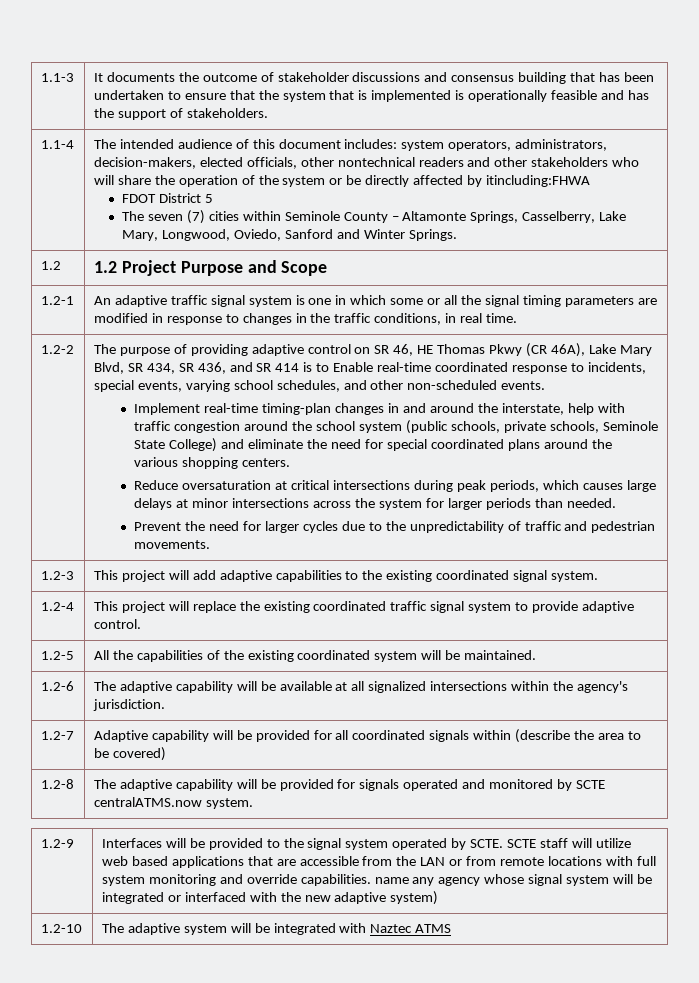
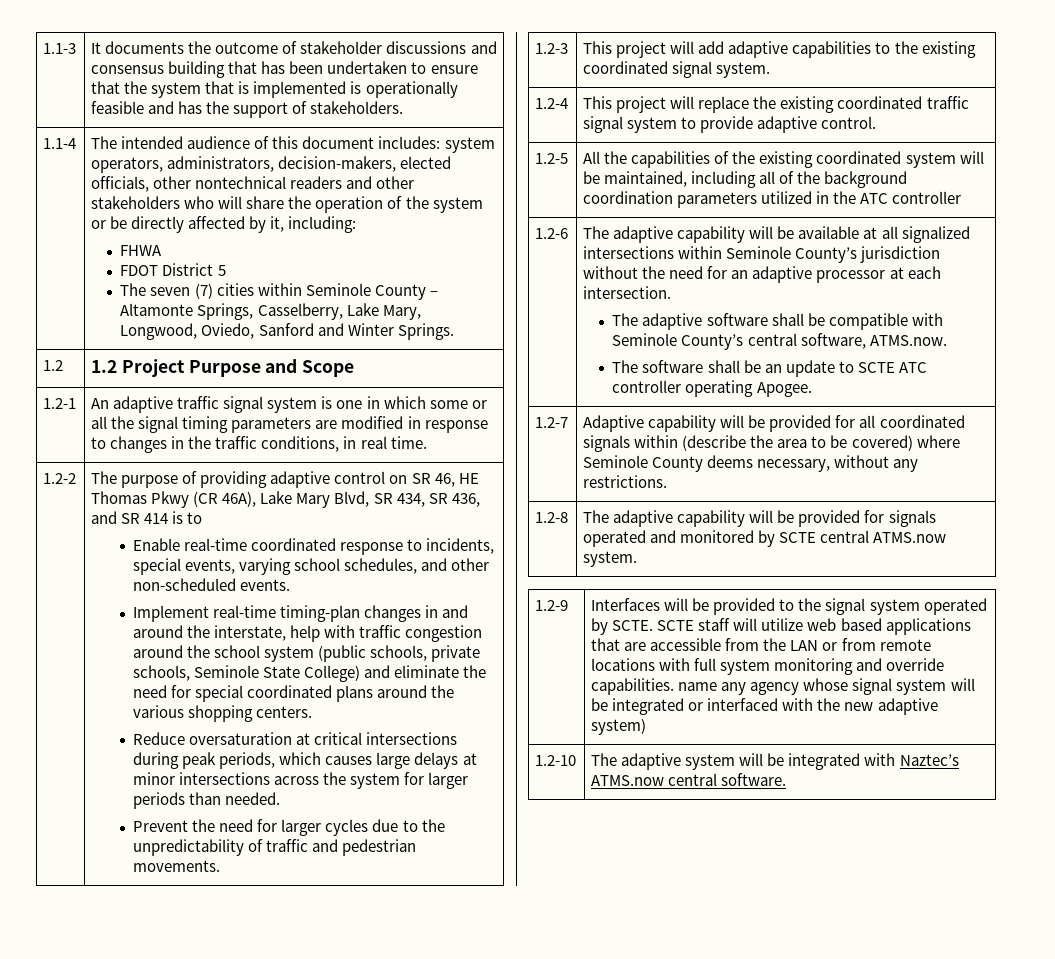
- The intended audience of this document includes: system operators, administrators, decision-makers, elected officials, other nontechnical readers and other stakeholders who will share the operation of the system or be directly affected by itincluding:FHWA
+ The intended audience of this document includes: system operators, administrators, decision-makers, elected officials, other nontechnical readers and other stakeholders who will share the operation of the system or be directly affected by it, including:
+ FHWA
- The purpose of providing adaptive control on SR 46, HE Thomas Pkwy (CR 46A), Lake Mary Blvd, SR 434, SR 436, and SR 414 is to Enable real-time coordinated response to incidents, special events, varying school schedules, and other non-scheduled events.
+ The purpose of providing adaptive control on SR 46, HE Thomas Pkwy (CR 46A), Lake Mary Blvd, SR 434, SR 436, and SR 414 is to
+ Enable real-time coordinated response to incidents, special events, varying school schedules, and other non-scheduled events.
- 1.2-5 | All the capabilities of the existing coordinated system will be maintained.
+ 1.2-5 | All the capabilities of the existing coordinated system will be maintained, including all of the background coordination parameters utilized in the ATC controller
- The adaptive capability will be available at all signalized intersections within the agency's jurisdiction.
+ The adaptive capability will be available at all signalized intersections within Seminole County’s jurisdiction without the need for an adaptive processor at each intersection.
+ The adaptive software shall be compatible with Seminole County’s central software, ATMS.now.
+ The software shall be an update to SCTE ATC controller operating Apogee.
- 1.2-7 | Adaptive capability will be provided for all coordinated signals within (describe the area to be covered)
+ 1.2-7 | Adaptive capability will be provided for all coordinated signals within (describe the area to be covered) where Seminole County deems necessary, without any restrictions.
- 1.2-8 | The adaptive capability will be provided for signals operated and monitored by SCTE centralATMS.now system.
+ 1.2-8 | The adaptive capability will be provided for signals operated and monitored by SCTE central ATMS.now system.
- 1.2-10 | The adaptive system will be integrated with Naztec ATMS
+ 1.2-10 | The adaptive system will be integrated with Naztec’s ATMS.now central software.

